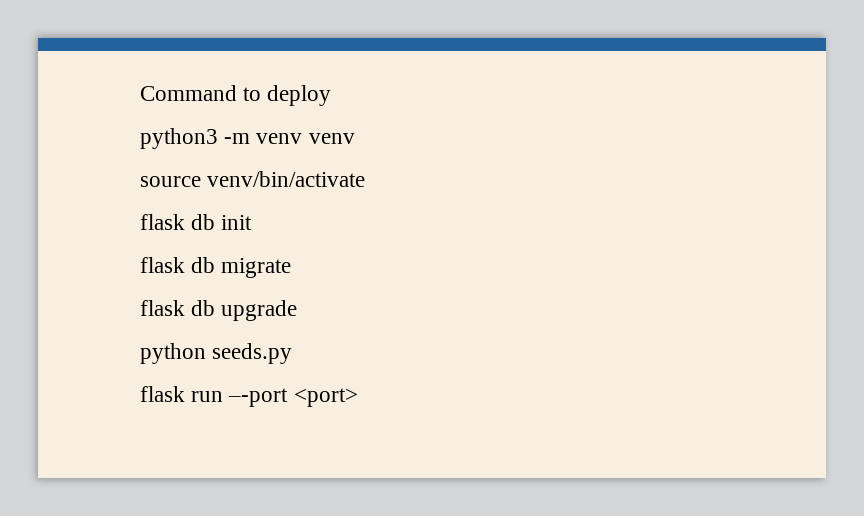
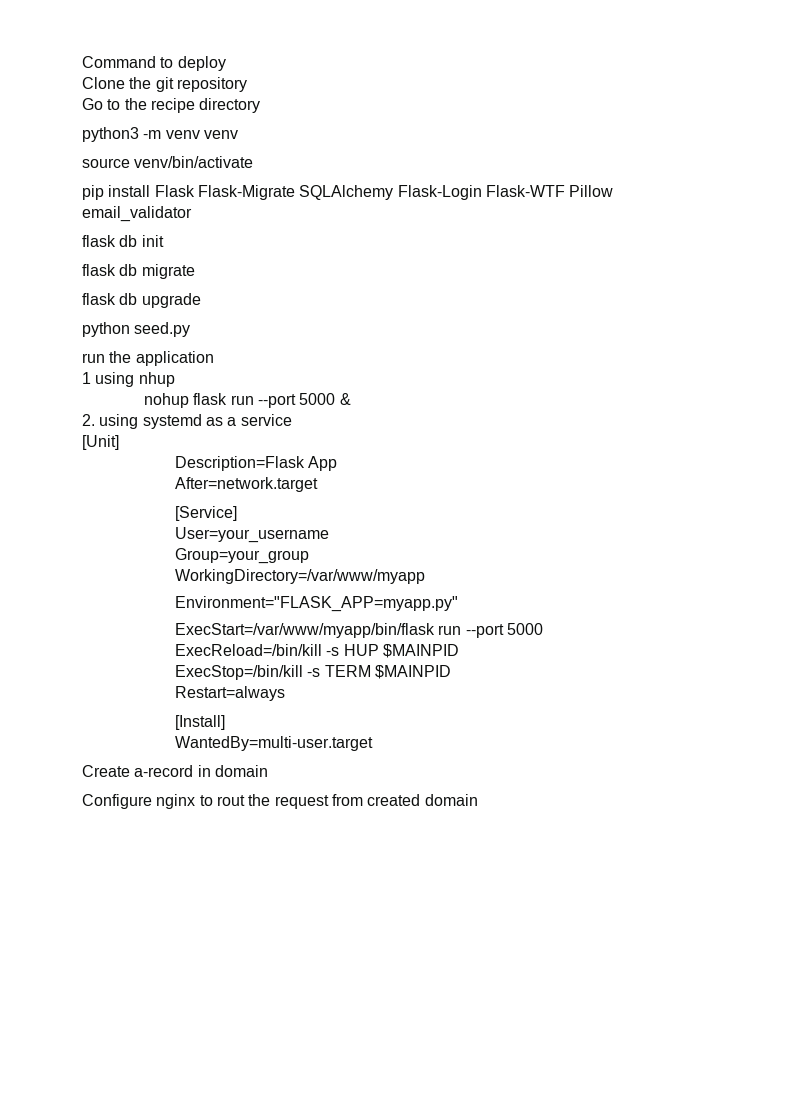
+ Clone the git repository
+ Go to the recipe directory
+ pip install Flask Flask-Migrate SQLAlchemy Flask-Login Flask-WTF Pillow email_validator
- python seeds.py
- flask run –-port <port>
+ python seed.py
+ run the application
+ 1 using nhup
+ nohup flask run --port 5000 &
+ 2. using systemd as a service
+ [Unit]
+ Description=Flask App
+ After=network.target
+ [Service]
+ User=your_username
+ Group=your_group
+ WorkingDirectory=/var/www/myapp
+ Environment="FLASK_APP=myapp.py"
+ ExecStart=/var/www/myapp/bin/flask run --port 5000
+ ExecReload=/bin/kill -s HUP $MAINPID
+ ExecStop=/bin/kill -s TERM $MAINPID
+ Restart=always
+ [Install]
+ WantedBy=multi-user.target
+ Create a-record in domain
+ Configure nginx to rout the request from created domain

